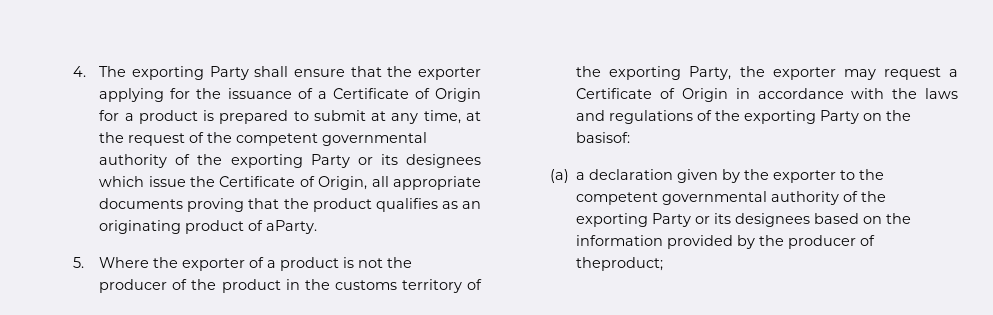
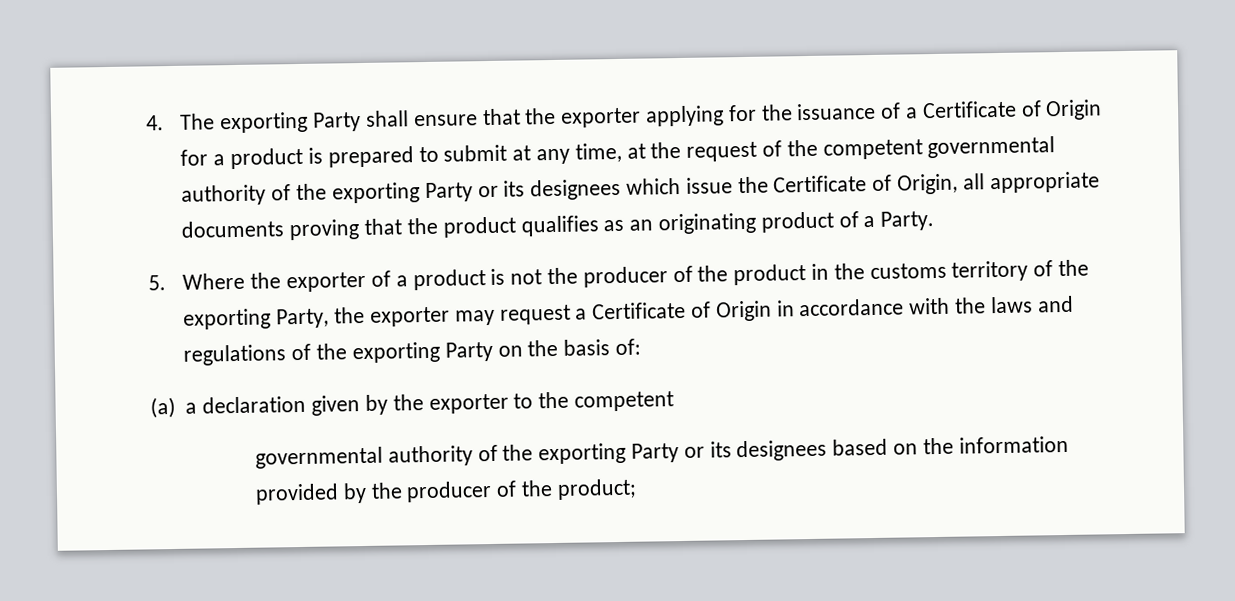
- 4. The exporting Party shall ensure that the exporter applying for the issuance of a Certificate of Origin for a product is prepared to submit at any time, at the request of the competent governmental authority of the exporting Party or its designees which issue the Certificate of Origin, all appropriate documents proving that the product qualifies as an originating product of aParty.
+ 4. The exporting Party shall ensure that the exporter applying for the issuance of a Certificate of Origin for a product is prepared to submit at any time, at the request of the competent governmental authority of the exporting Party or its designees which issue the Certificate of Origin, all appropriate documents proving that the product qualifies as an originating product of a Party.
- 5. Where the exporter of a product is not the producer of the product in the customs territory of the exporting Party, the exporter may request a Certificate of Origin in accordance with the laws and regulations of the exporting Party on the basisof:
+ 5. Where the exporter of a product is not the producer of the product in the customs territory of the exporting Party, the exporter may request a Certificate of Origin in accordance with the laws and regulations of the exporting Party on the basis of:
- (a) a declaration given by the exporter to the competent governmental authority of the exporting Party or its designees based on the information provided by the producer of theproduct;
+ (a) a declaration given by the exporter to the competent
+ governmental authority of the exporting Party or its designees based on the information provided by the producer of the product;

